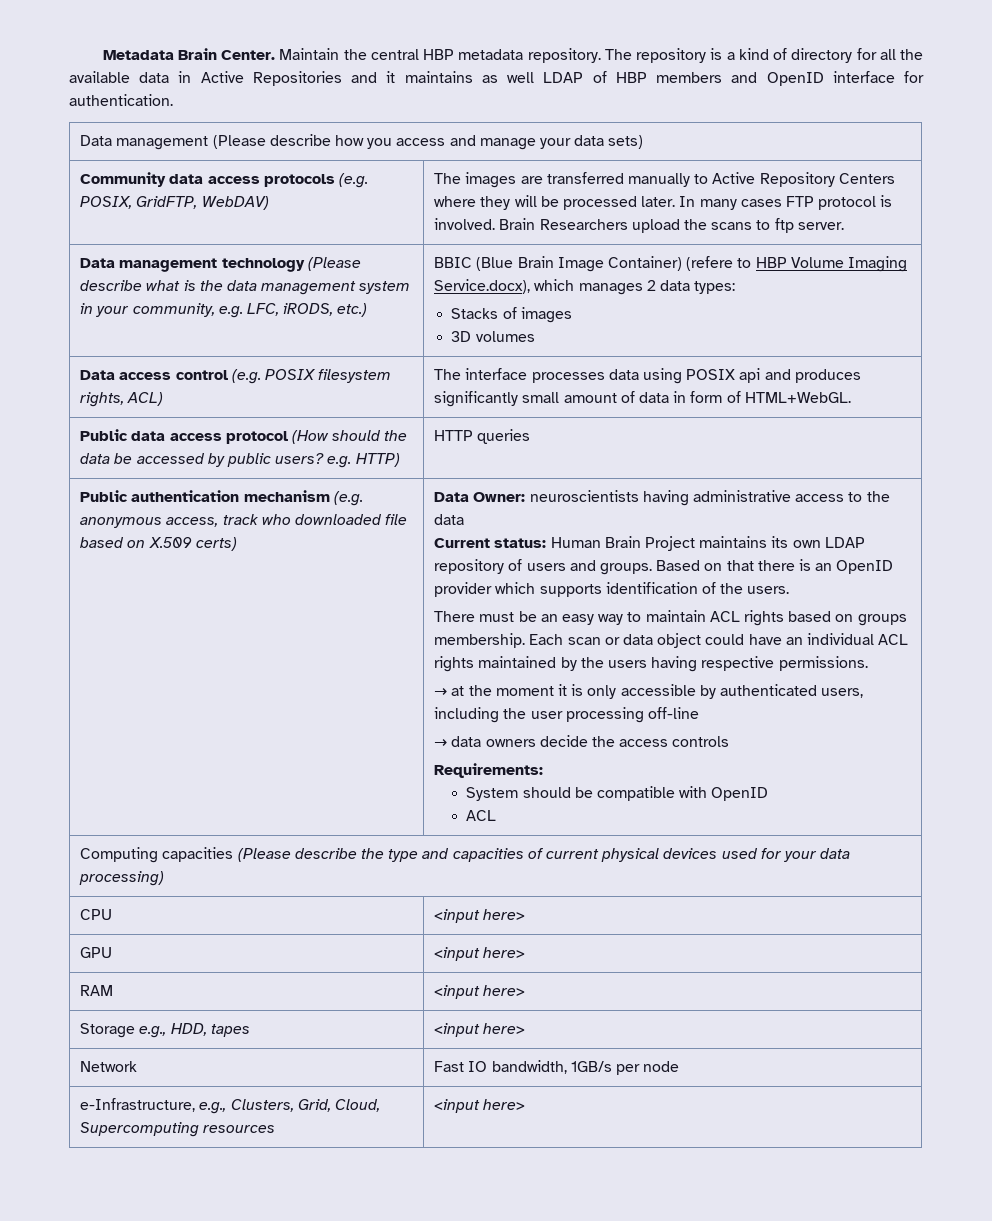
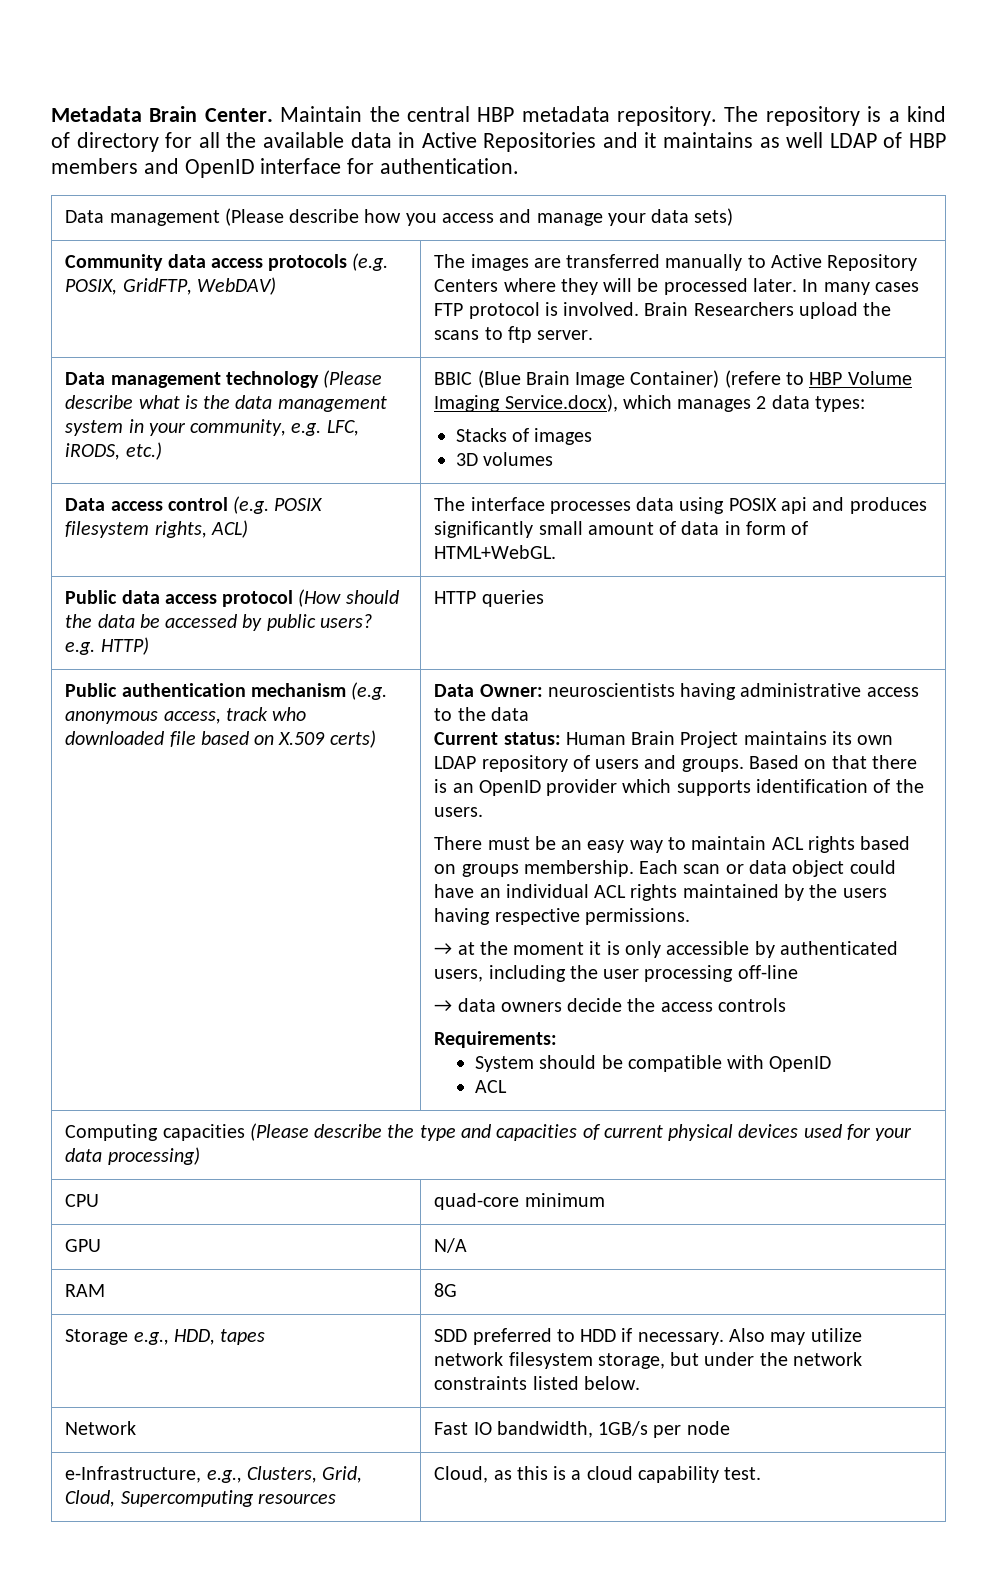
- CPU | <input here>
+ CPU | quad-core minimum
- GPU | <input here>
+ GPU | N/A
- RAM | <input here>
+ RAM | 8G
- Storage e.g., HDD, tapes | <input here>
+ Storage e.g., HDD, tapes | SDD preferred to HDD if necessary. Also may utilize network filesystem storage, but under the network constraints listed below.
- e-Infrastructure, e.g., Clusters, Grid, Cloud, Supercomputing resources | <input here>
+ e-Infrastructure, e.g., Clusters, Grid, Cloud, Supercomputing resources | Cloud, as this is a cloud capability test.

